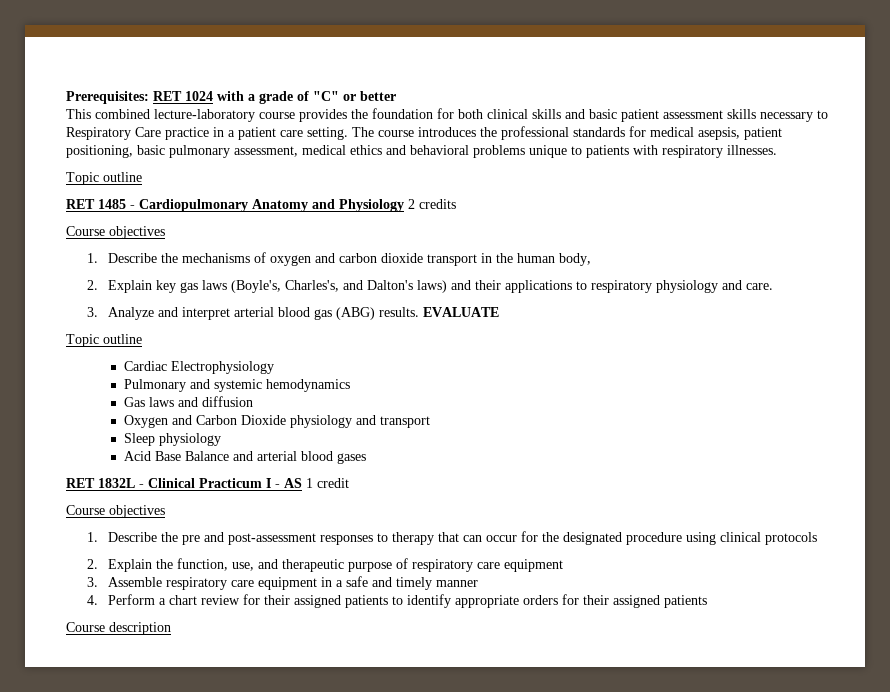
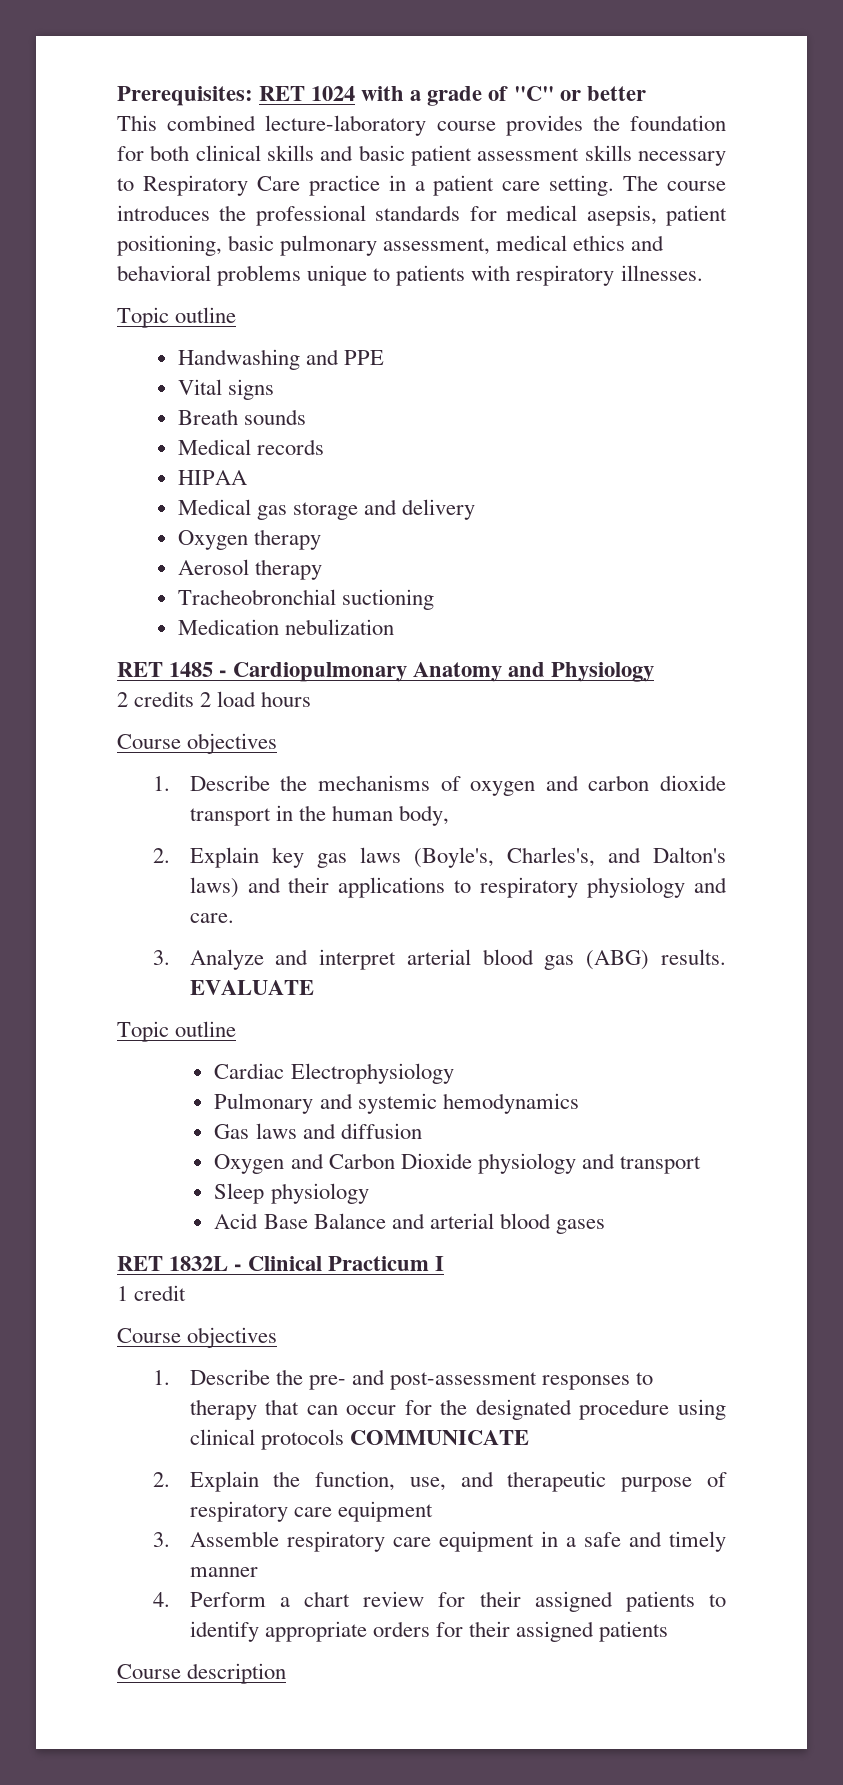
+ Handwashing and PPE
+ Vital signs
+ Breath sounds
+ Medical records
+ HIPAA
+ Medical gas storage and delivery
+ Oxygen therapy
+ Aerosol therapy
+ Tracheobronchial suctioning
+ Medication nebulization
- RET 1485 - Cardiopulmonary Anatomy and Physiology 2 credits
+ RET 1485 - Cardiopulmonary Anatomy and Physiology
+ 2 credits 2 load hours
- RET 1832L - Clinical Practicum I - AS 1 credit
+ RET 1832L - Clinical Practicum I
+ 1 credit
- 1. Describe the pre and post-assessment responses to therapy that can occur for the designated procedure using clinical protocols
+ 1. Describe the pre- and post-assessment responses to therapy that can occur for the designated procedure using clinical protocols COMMUNICATE

